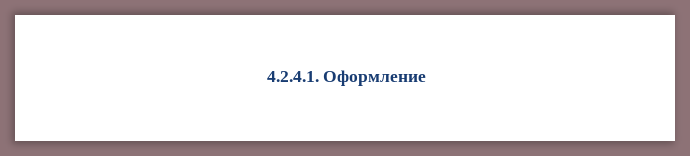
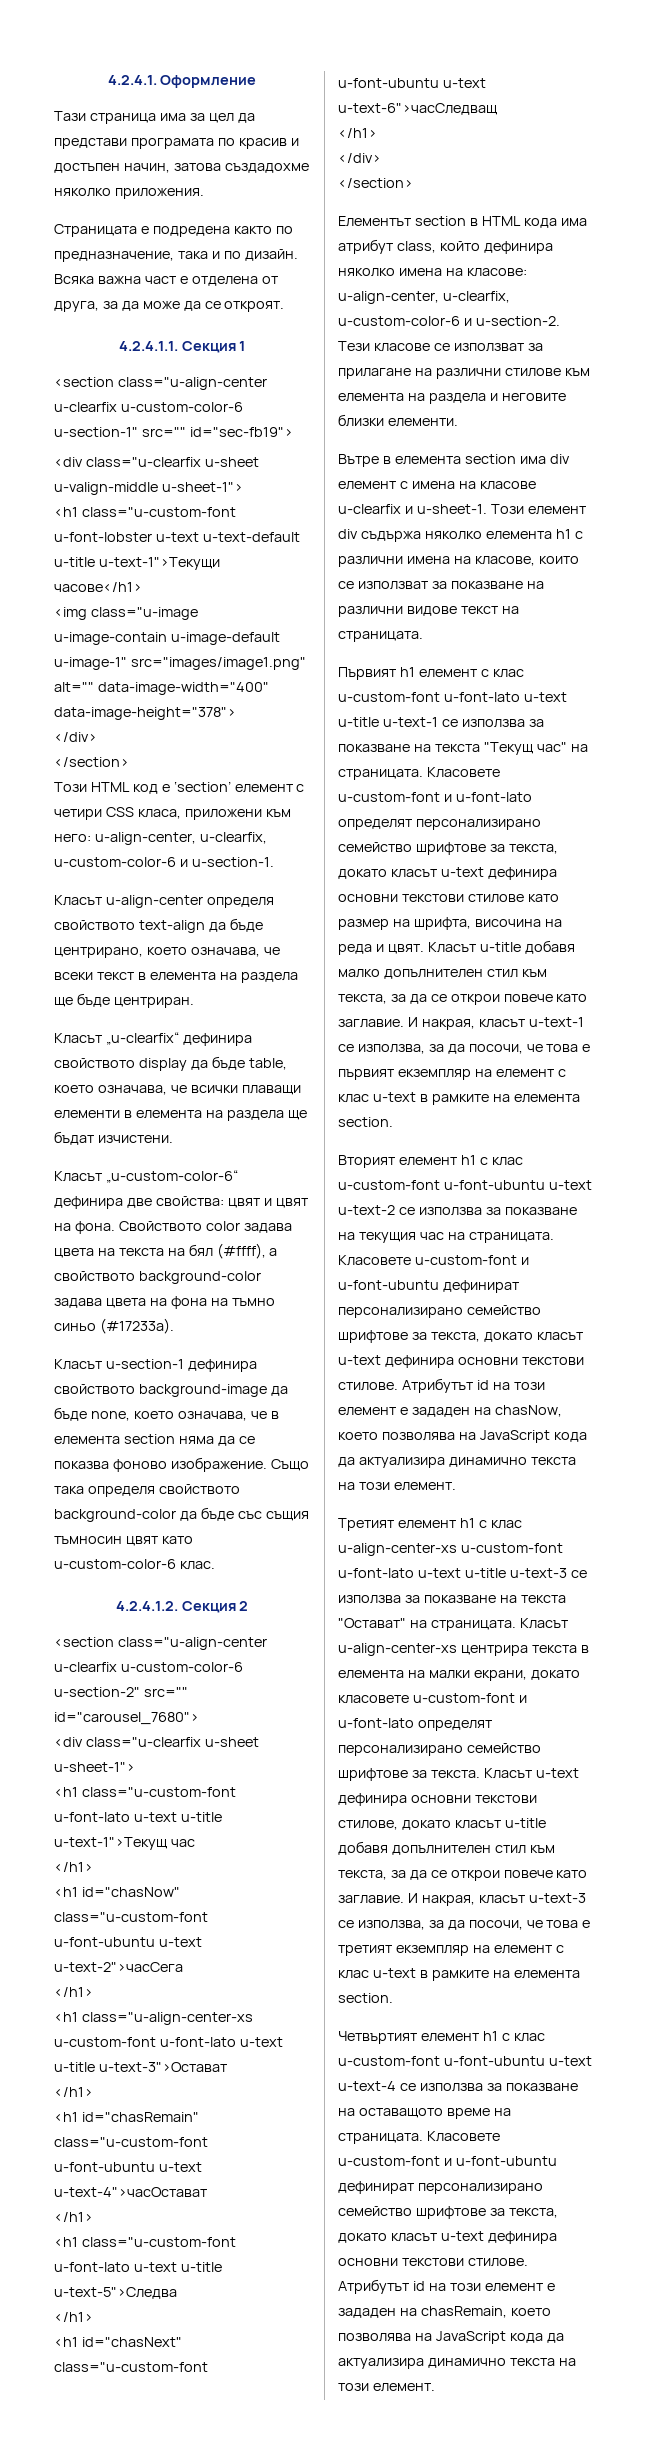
+ Тази страница има за цел да представи програмата по красив и достъпен начин, затова създадохме няколко приложения.
+ Страницата е подредена както по предназначение, така и по дизайн. Всяка важна част е отделена от друга, за да може да се откроят.
+ 4.2.4.1.1. Секция 1
+ <section class="u-align-center u-clearfix u-custom-color-6 u-section-1" src="" id="sec-fb19">
+ <div class="u-clearfix u-sheet u-valign-middle u-sheet-1">
+ <h1 class="u-custom-font u-font-lobster u-text u-text-default u-title u-text-1">Текущи часове</h1>
+ <img class="u-image u-image-contain u-image-default u-image-1" src="images/image1.png" alt="" data-image-width="400" data-image-height="378">
+ </div>
+ </section>
+ Този HTML код е ‘section’ елемент с четири CSS класа, приложени към него: u-align-center, u-clearfix, u-custom-color-6 и u-section-1.
+ Класът u-align-center определя свойството text-align да бъде центрирано, което означава, че всеки текст в елемента на раздела ще бъде центриран.
+ Класът „u-clearfix“ дефинира свойството display да бъде table, което означава, че всички плаващи елементи в елемента на раздела ще бъдат изчистени.
+ Класът „u-custom-color-6“ дефинира две свойства: цвят и цвят на фона. Свойството color задава цвета на текста на бял (#ffff), а свойството background-color задава цвета на фона на тъмно синьо (#17233a).
+ Класът u-section-1 дефинира свойството background-image да бъде none, което означава, че в елемента section няма да се показва фоново изображение. Също така определя свойството background-color да бъде със същия тъмносин цвят като u-custom-color-6 клас.
+ 4.2.4.1.2. Секция 2
+ <section class="u-align-center u-clearfix u-custom-color-6 u-section-2" src="" id="carousel_7680">
+ <div class="u-clearfix u-sheet u-sheet-1">
+ <h1 class="u-custom-font u-font-lato u-text u-title u-text-1">Текущ час
+ </h1>
+ <h1 id="chasNow" class="u-custom-font u-font-ubuntu u-text u-text-2">часСега
+ </h1>
+ <h1 class="u-align-center-xs u-custom-font u-font-lato u-text u-title u-text-3">Остават
+ </h1>
+ <h1 id="chasRemain" class="u-custom-font u-font-ubuntu u-text u-text-4">часОстават
+ </h1>
+ <h1 class="u-custom-font u-font-lato u-text u-title u-text-5">Следва
+ </h1>
+ <h1 id="chasNext" class="u-custom-font u-font-ubuntu u-text u-text-6">часСледващ
+ </h1>
+ </div>
+ </section>
+ Елементът section в HTML кода има атрибут class, който дефинира няколко имена на класове: u-align-center, u-clearfix, u-custom-color-6 и u-section-2. Тези класове се използват за прилагане на различни стилове към елемента на раздела и неговите близки елементи.
+ Вътре в елемента section има div елемент с имена на класове u-clearfix и u-sheet-1. Този елемент div съдържа няколко елемента h1 с различни имена на класове, които се използват за показване на различни видове текст на страницата.
+ Първият h1 елемент с клас u-custom-font u-font-lato u-text u-title u-text-1 се използва за показване на текста "Текущ час" на страницата. Класовете u-custom-font и u-font-lato определят персонализирано семейство шрифтове за текста, докато класът u-text дефинира основни текстови стилове като размер на шрифта, височина на реда и цвят. Класът u-title добавя малко допълнителен стил към текста, за да се открои повече като заглавие. И накрая, класът u-text-1 се използва, за да посочи, че това е първият екземпляр на елемент с клас u-text в рамките на елемента section.
+ Вторият елемент h1 с клас u-custom-font u-font-ubuntu u-text u-text-2 се използва за показване на текущия час на страницата. Класовете u-custom-font и u-font-ubuntu дефинират персонализирано семейство шрифтове за текста, докато класът u-text дефинира основни текстови стилове. Атрибутът id на този елемент е зададен на chasNow, което позволява на JavaScript кода да актуализира динамично текста на този елемент.
+ Третият елемент h1 с клас u-align-center-xs u-custom-font u-font-lato u-text u-title u-text-3 се използва за показване на текста "Остават" на страницата. Класът u-align-center-xs центрира текста в елемента на малки екрани, докато класовете u-custom-font и u-font-lato определят персонализирано семейство шрифтове за текста. Класът u-text дефинира основни текстови стилове, докато класът u-title добавя допълнителен стил към текста, за да се открои повече като заглавие. И накрая, класът u-text-3 се използва, за да посочи, че това е третият екземпляр на елемент с клас u-text в рамките на елемента section.
+ Четвъртият елемент h1 с клас u-custom-font u-font-ubuntu u-text u-text-4 се използва за показване на оставащото време на страницата. Класовете u-custom-font и u-font-ubuntu дефинират персонализирано семейство шрифтове за текста, докато класът u-text дефинира основни текстови стилове. Атрибутът id на този елемент е зададен на chasRemain, което позволява на JavaScript кода да актуализира динамично текста на този елемент.

